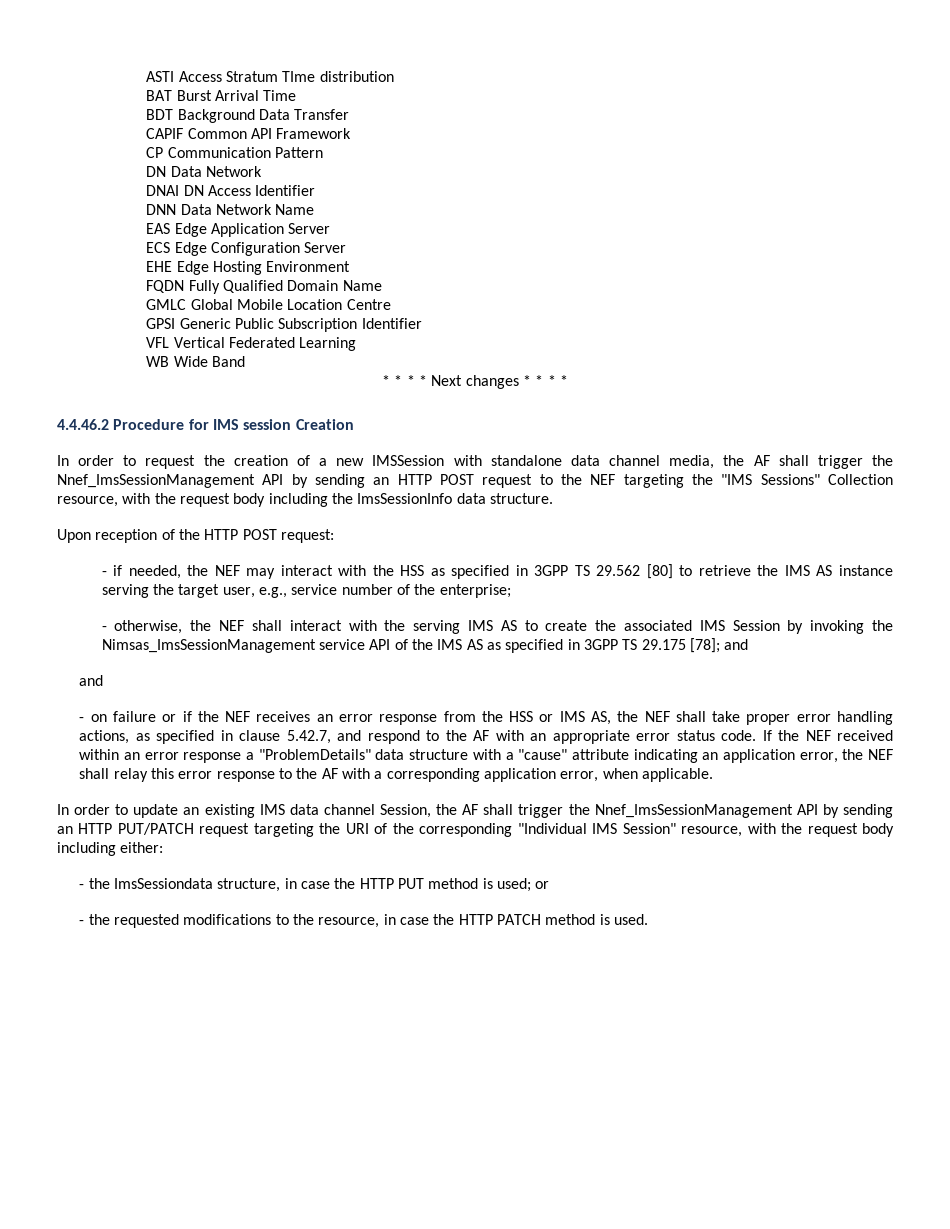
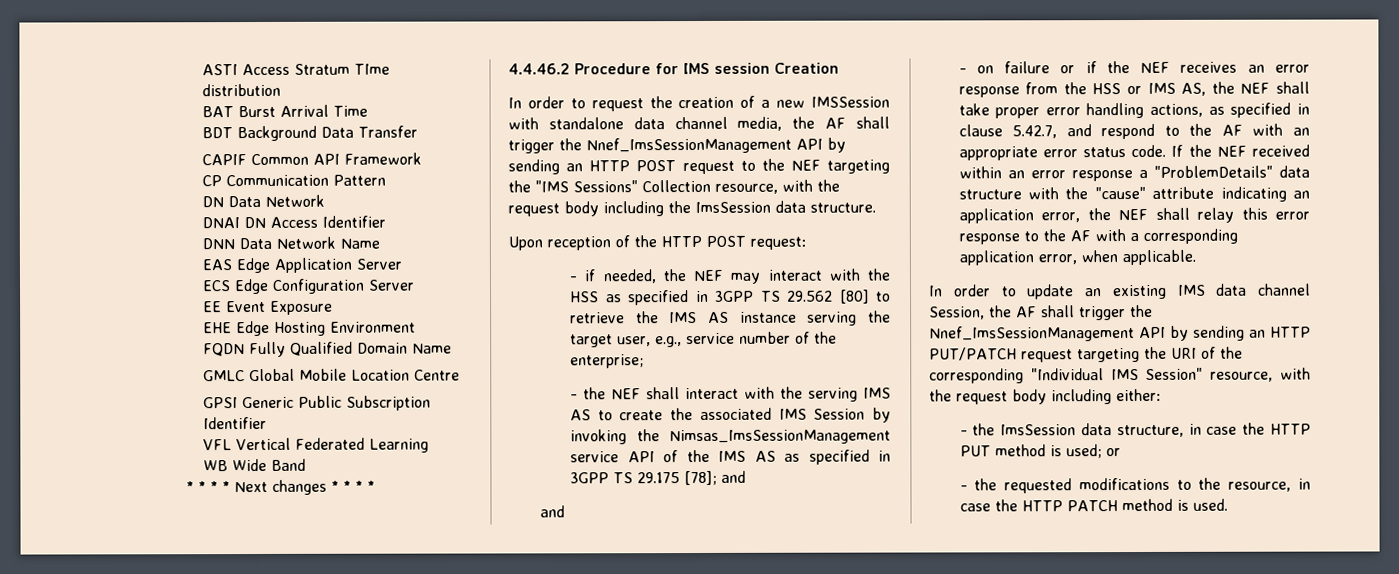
+ EE Event Exposure
- In order to request the creation of a new IMSSession with standalone data channel media, the AF shall trigger the Nnef_ImsSessionManagement API by sending an HTTP POST request to the NEF targeting the "IMS Sessions" Collection resource, with the request body including the ImsSessionInfo data structure.
+ In order to request the creation of a new IMSSession with standalone data channel media, the AF shall trigger the Nnef_ImsSessionManagement API by sending an HTTP POST request to the NEF targeting the "IMS Sessions" Collection resource, with the request body including the ImsSession data structure.
- - otherwise, the NEF shall interact with the serving IMS AS to create the associated IMS Session by invoking the Nimsas_ImsSessionManagement service API of the IMS AS as specified in 3GPP TS 29.175 [78]; and
+ - the NEF shall interact with the serving IMS AS to create the associated IMS Session by invoking the Nimsas_ImsSessionManagement service API of the IMS AS as specified in 3GPP TS 29.175 [78]; and
- If the NEF received within an error response a "ProblemDetails" data structure with a "cause" attribute indicating an application error, the NEF shall relay this error response to the AF with a corresponding application error, when applicable.
+ If the NEF received within an error response a "ProblemDetails" data structure with the "cause" attribute indicating an application error, the NEF shall relay this error response to the AF with a corresponding application error, when applicable.
- - the ImsSessiondata structure, in case the HTTP PUT method is used; or
+ - the ImsSession data structure, in case the HTTP PUT method is used; or

